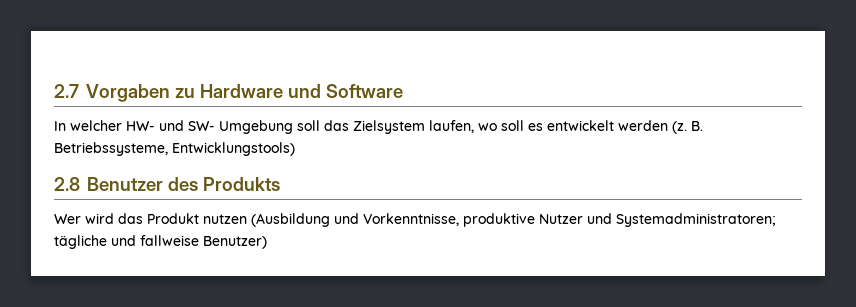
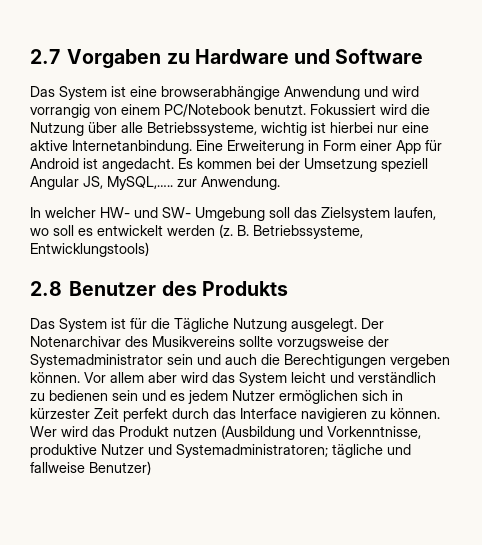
+ Das System ist eine browserabhängige Anwendung und wird vorrangig von einem PC/Notebook benutzt. Fokussiert wird die Nutzung über alle Betriebssysteme, wichtig ist hierbei nur eine aktive Internetanbindung. Eine Erweiterung in Form einer App für Android ist angedacht. Es kommen bei der Umsetzung speziell Angular JS, MySQL,….. zur Anwendung.
+ Das System ist für die Tägliche Nutzung ausgelegt. Der Notenarchivar des Musikvereins sollte vorzugsweise der Systemadministrator sein und auch die Berechtigungen vergeben können. Vor allem aber wird das System leicht und verständlich zu bedienen sein und es jedem Nutzer ermöglichen sich in kürzester Zeit perfekt durch das Interface navigieren zu können.

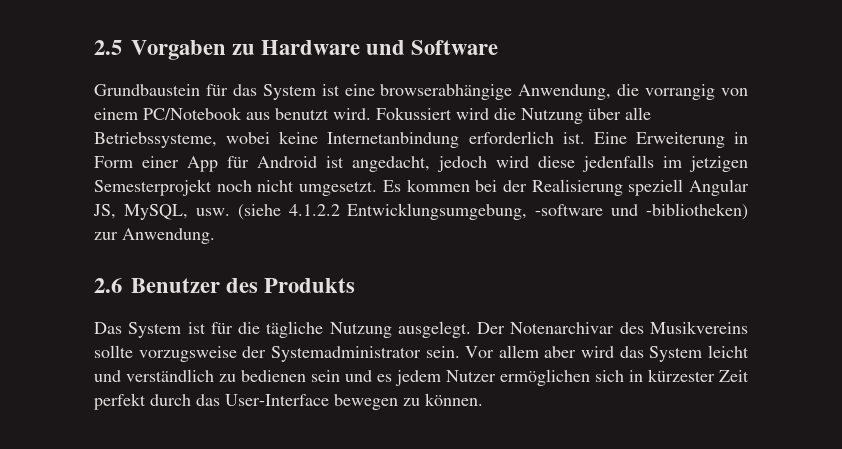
- 2.7 Vorgaben zu Hardware und Software
+ 2.5 Vorgaben zu Hardware und Software
- Das System ist eine browserabhängige Anwendung und wird vorrangig von einem PC/Notebook benutzt.
+ Grundbaustein für das System ist eine browserabhängige Anwendung, die vorrangig von einem PC/Notebook aus benutzt wird.
- Fokussiert wird die Nutzung über alle Betriebssysteme, wichtig ist hierbei nur eine aktive Internetanbindung.
+ Fokussiert wird die Nutzung über alle Betriebssysteme, wobei keine Internetanbindung erforderlich ist.
- Eine Erweiterung in Form einer App für Android ist angedacht.
+ Eine Erweiterung in Form einer App für Android ist angedacht, jedoch wird diese jedenfalls im jetzigen Semesterprojekt noch nicht umgesetzt.
- Es kommen bei der Umsetzung speziell Angular JS, MySQL,….. zur Anwendung.
- In welcher HW- und SW- Umgebung soll das Zielsystem laufen, wo soll es entwickelt werden (z. B. Betriebssysteme, Entwicklungstools)
- 2.8 Benutzer des Produkts
+ Es kommen bei der Realisierung speziell Angular JS, MySQL, usw. (siehe 4.1.2.2 Entwicklungsumgebung, -software und -bibliotheken) zur Anwendung.
+ 2.6 Benutzer des Produkts
- Das System ist für die Tägliche Nutzung ausgelegt.
+ Das System ist für die tägliche Nutzung ausgelegt.
- Der Notenarchivar des Musikvereins sollte vorzugsweise der Systemadministrator sein und auch die Berechtigungen vergeben können.
+ Der Notenarchivar des Musikvereins sollte vorzugsweise der Systemadministrator sein.
- Vor allem aber wird das System leicht und verständlich zu bedienen sein und es jedem Nutzer ermöglichen sich in kürzester Zeit perfekt durch das Interface navigieren zu können. Wer wird das Produkt nutzen (Ausbildung und Vorkenntnisse, produktive Nutzer und Systemadministratoren; tägliche und fallweise Benutzer)
+ Vor allem aber wird das System leicht und verständlich zu bedienen sein und es jedem Nutzer ermöglichen sich in kürzester Zeit perfekt durch das User-Interface bewegen zu können.

